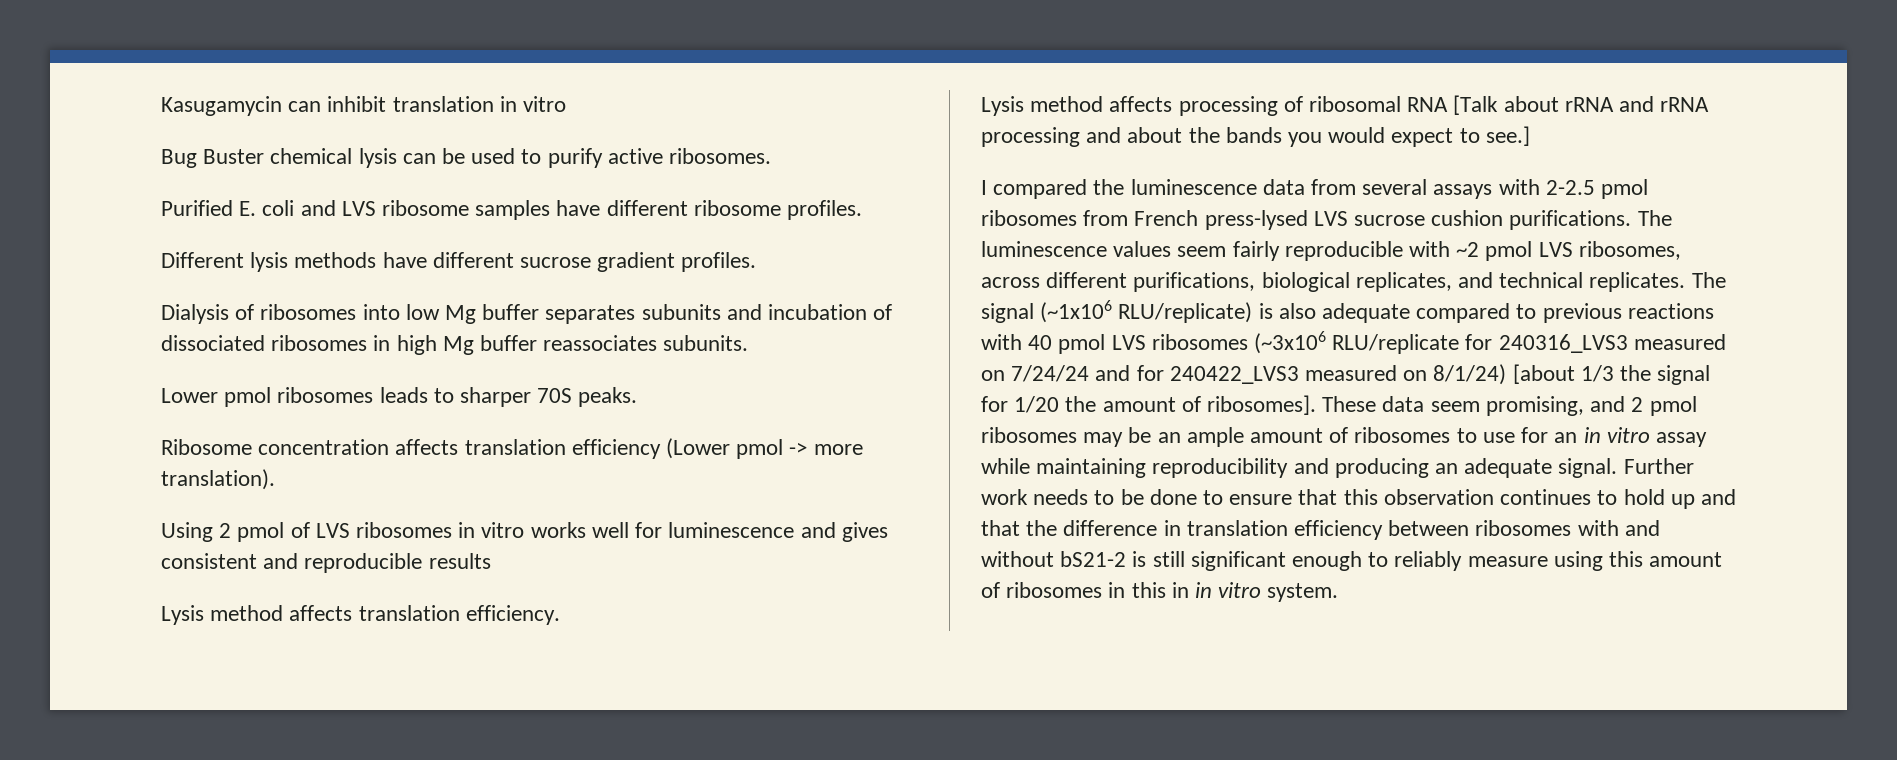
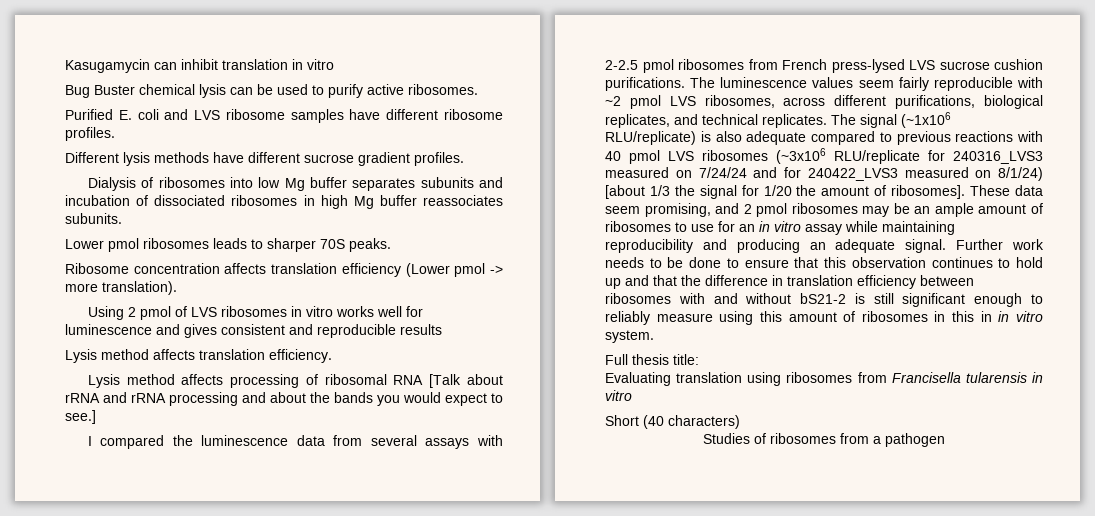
+ Full thesis title:
+ Evaluating translation using ribosomes from Francisella tularensis in vitro
+ Short (40 characters)
+ Studies of ribosomes from a pathogen

